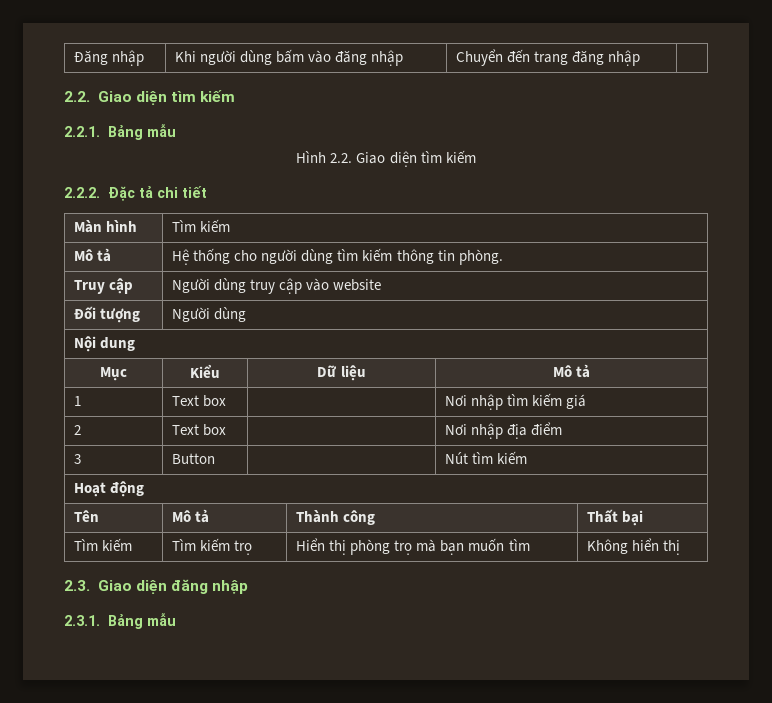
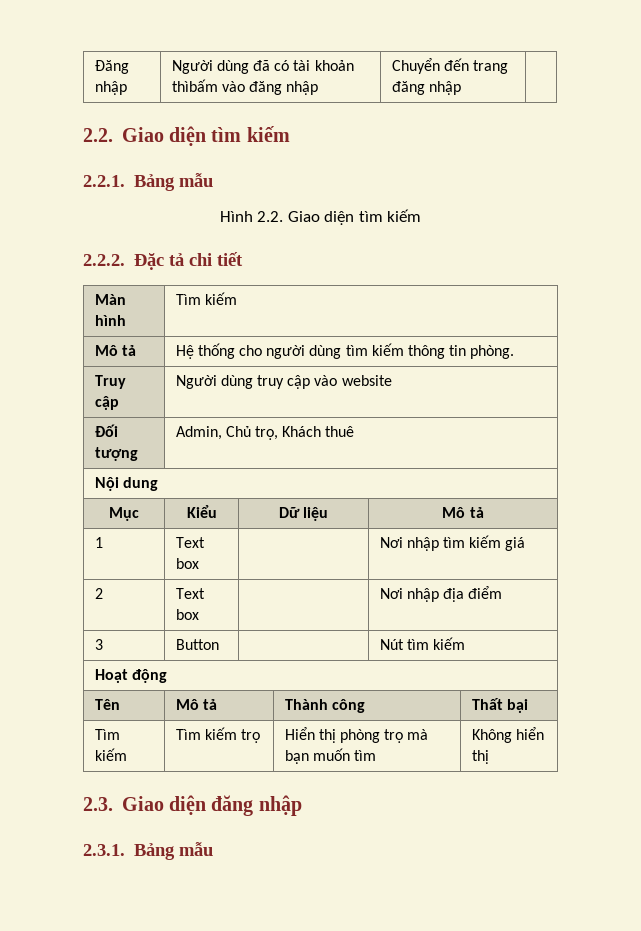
- Đăng nhập | Khi người dùng bấm vào đăng nhập | Chuyển đến trang đăng nhập |
+ Đăng nhập | Người dùng đã có tài khoản thìbấm vào đăng nhập | Chuyển đến trang đăng nhập |
- Đối tượng | Người dùng
+ Đối tượng | Admin, Chủ trọ, Khách thuê

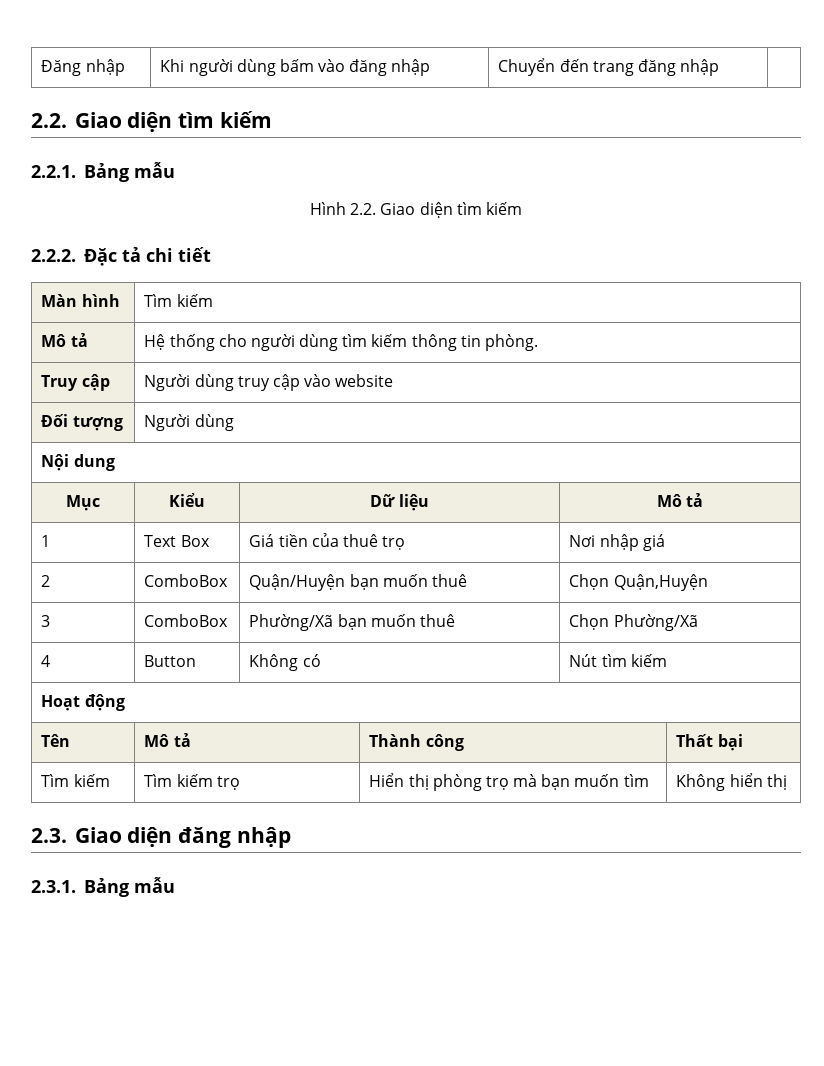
- Đăng nhập | Người dùng đã có tài khoản thìbấm vào đăng nhập | Chuyển đến trang đăng nhập |
+ Đăng nhập | Khi người dùng bấm vào đăng nhập | Chuyển đến trang đăng nhập |
- Đối tượng | Admin, Chủ trọ, Khách thuê
+ Đối tượng | Người dùng
- 1 | Text box | | Nơi nhập tìm kiếm giá
+ 1 | Text Box | Giá tiền của thuê trọ | Nơi nhập giá
- 2 | Text box | | Nơi nhập địa điểm
- 3 | Button | | Nút tìm kiếm
+ 2 | ComboBox | Quận/Huyện bạn muốn thuê | Chọn Quận,Huyện
+ 3 | ComboBox | Phường/Xã bạn muốn thuê | Chọn Phường/Xã
+ 4 | Button | Không có | Nút tìm kiếm

